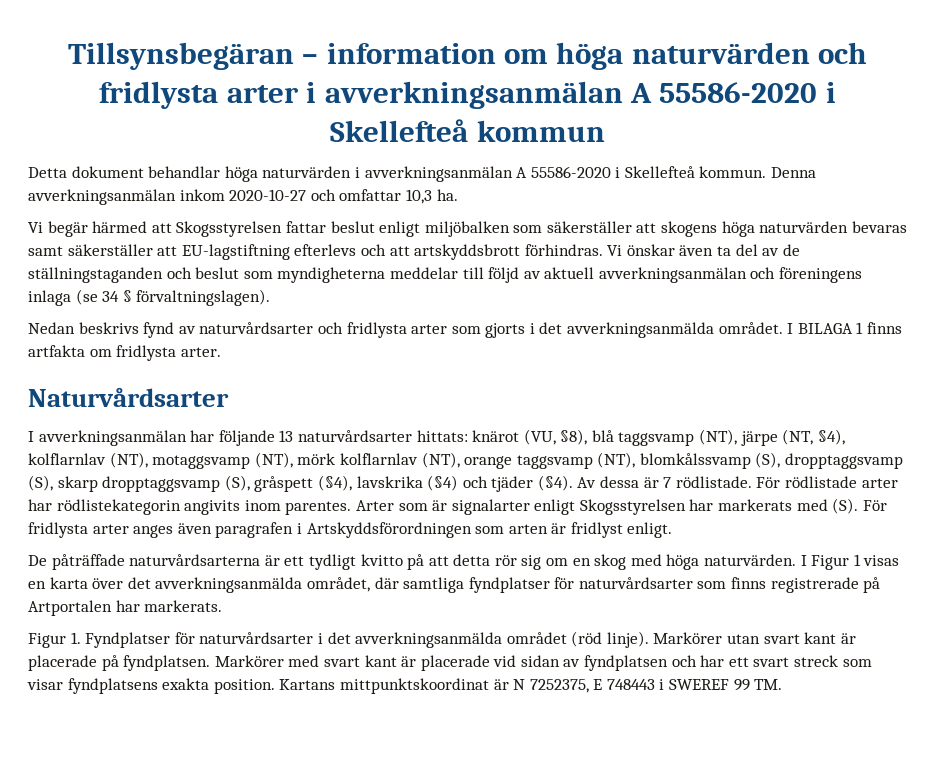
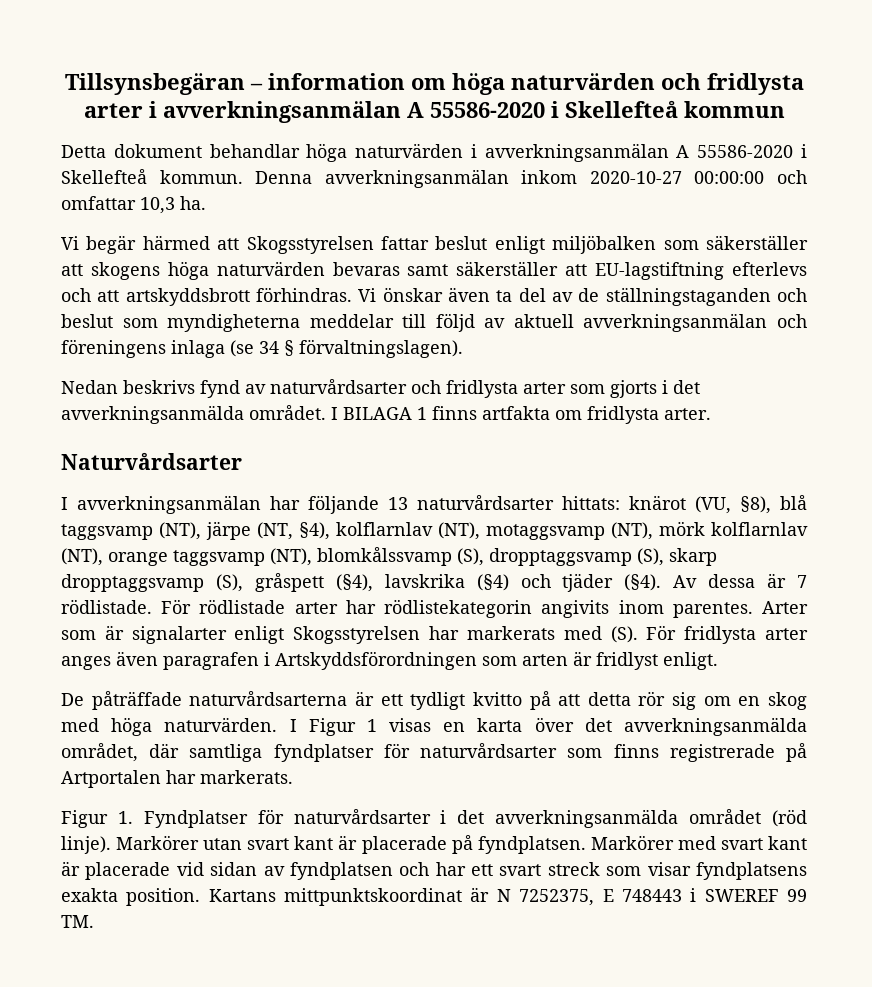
- Denna avverkningsanmälan inkom 2020-10-27 och omfattar 10,3 ha.
+ Denna avverkningsanmälan inkom 2020-10-27 00:00:00 och omfattar 10,3 ha.

